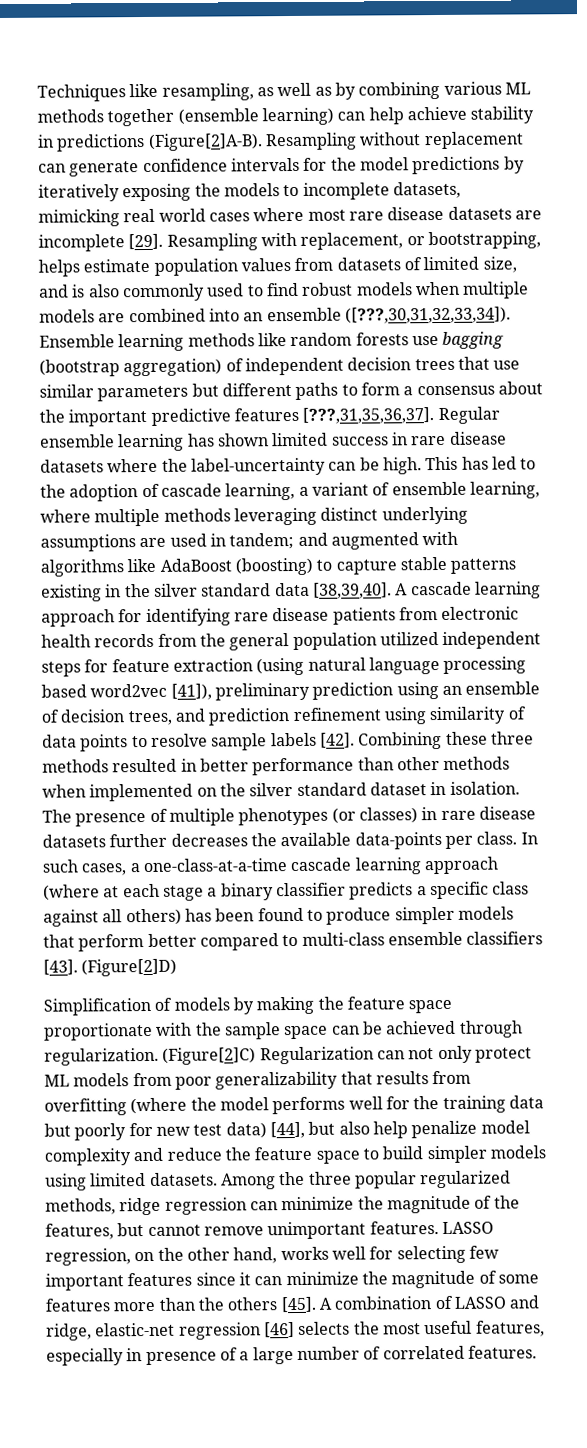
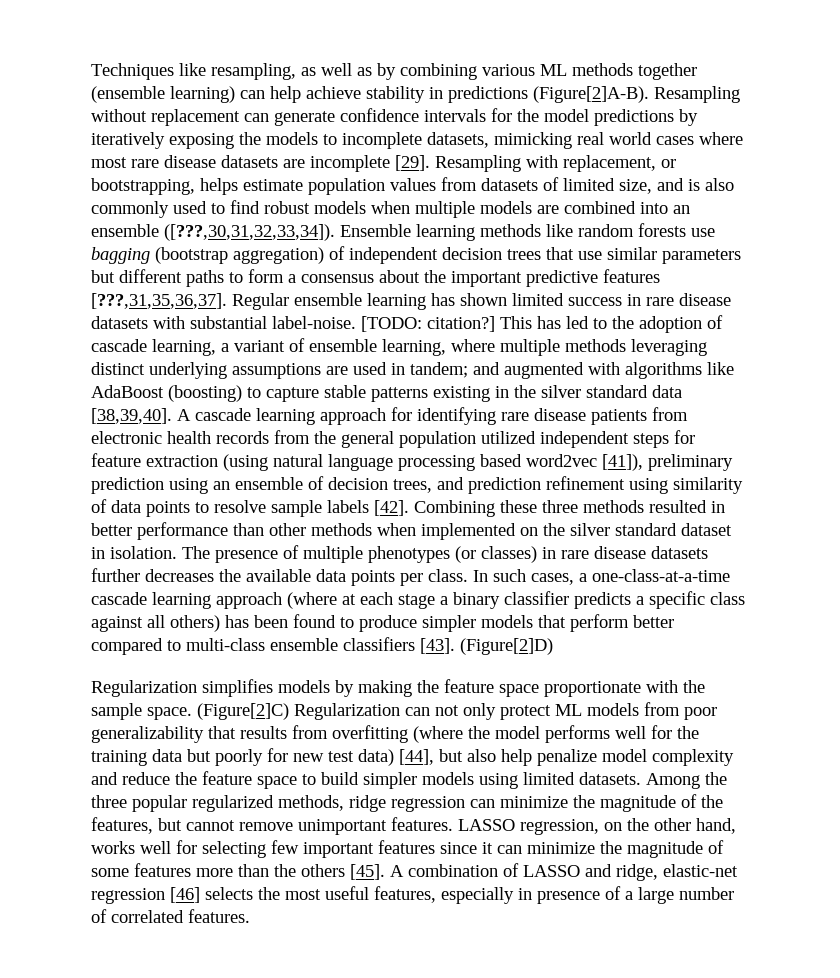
- Regular ensemble learning has shown limited success in rare disease datasets where the label-uncertainty can be high.
+ Regular ensemble learning has shown limited success in rare disease datasets with substantial label-noise. [TODO: citation?]
- The presence of multiple phenotypes (or classes) in rare disease datasets further decreases the available data-points per class.
+ The presence of multiple phenotypes (or classes) in rare disease datasets further decreases the available data points per class.
- Simplification of models by making the feature space proportionate with the sample space can be achieved through regularization.
+ Regularization simplifies models by making the feature space proportionate with the sample space.

